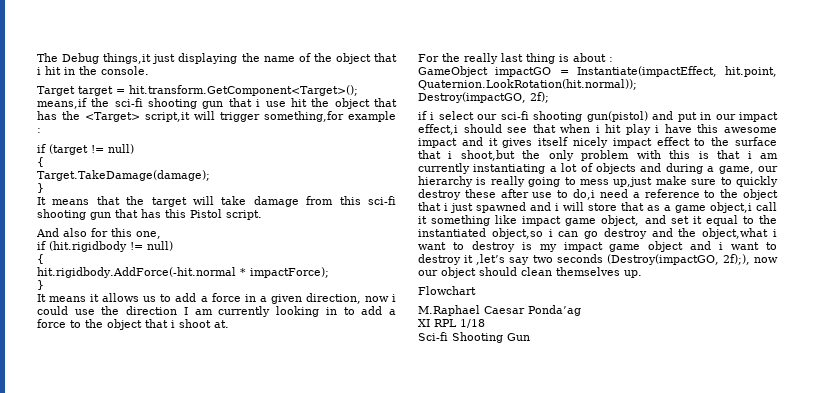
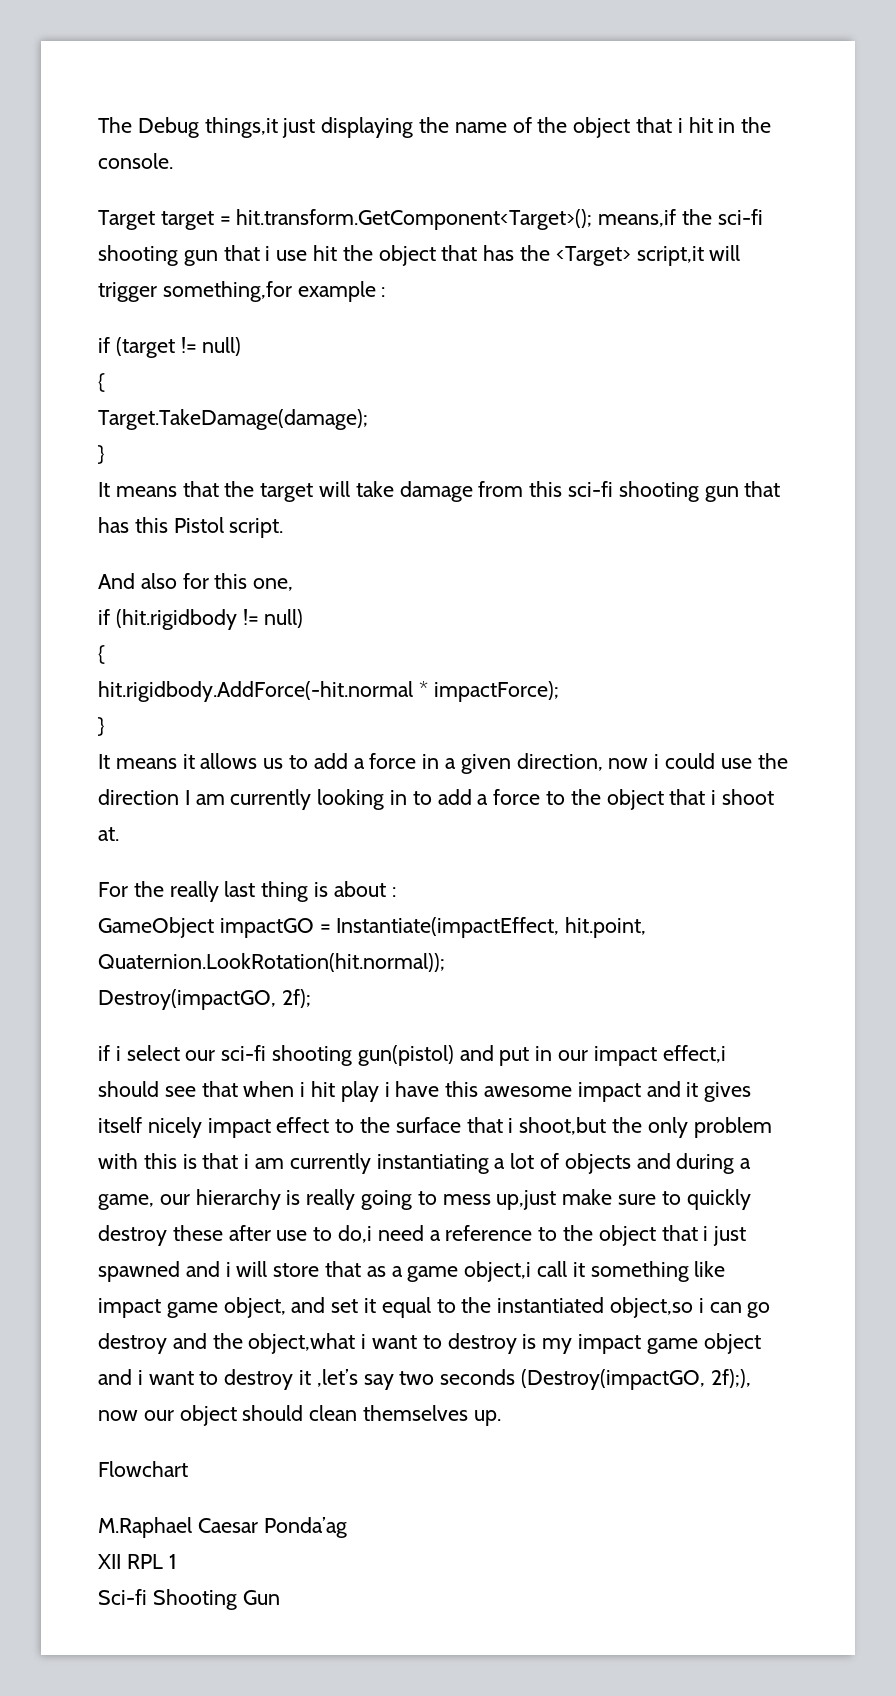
- XI RPL 1/18
+ XII RPL 1

